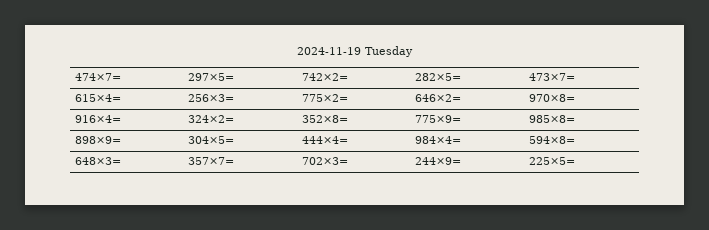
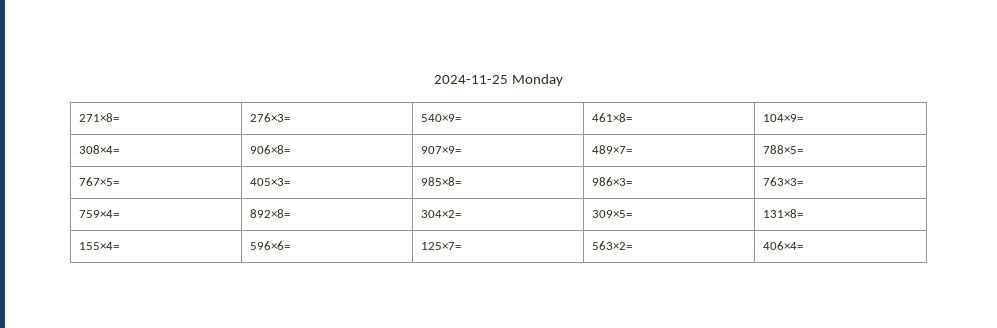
- 2024-11-19 Tuesday
- 474×7= | 297×5= | 742×2= | 282×5= | 473×7=
- 615×4= | 256×3= | 775×2= | 646×2= | 970×8=
- 916×4= | 324×2= | 352×8= | 775×9= | 985×8=
- 898×9= | 304×5= | 444×4= | 984×4= | 594×8=
- 648×3= | 357×7= | 702×3= | 244×9= | 225×5=
+ 2024-11-25 Monday
+ 271×8= | 276×3= | 540×9= | 461×8= | 104×9=
+ 308×4= | 906×8= | 907×9= | 489×7= | 788×5=
+ 767×5= | 405×3= | 985×8= | 986×3= | 763×3=
+ 759×4= | 892×8= | 304×2= | 309×5= | 131×8=
+ 155×4= | 596×6= | 125×7= | 563×2= | 406×4=

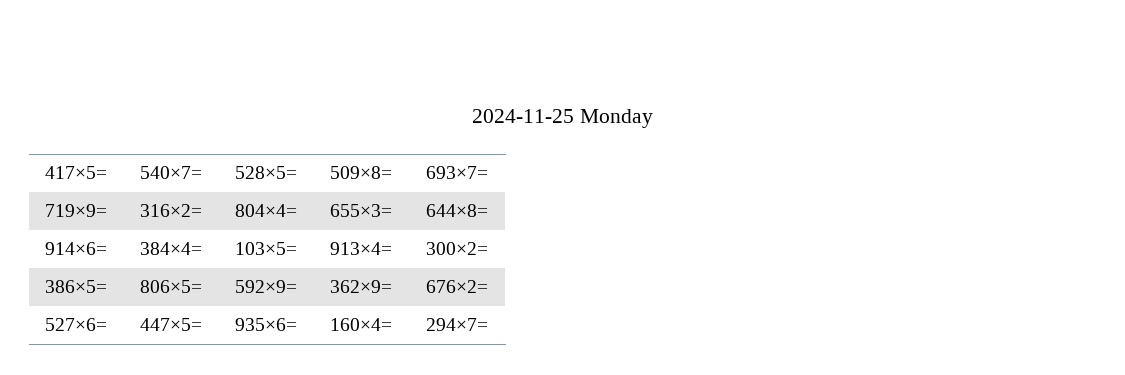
- 271×8= | 276×3= | 540×9= | 461×8= | 104×9=
- 308×4= | 906×8= | 907×9= | 489×7= | 788×5=
- 767×5= | 405×3= | 985×8= | 986×3= | 763×3=
- 759×4= | 892×8= | 304×2= | 309×5= | 131×8=
- 155×4= | 596×6= | 125×7= | 563×2= | 406×4=
+ 417×5= | 540×7= | 528×5= | 509×8= | 693×7=
+ 719×9= | 316×2= | 804×4= | 655×3= | 644×8=
+ 914×6= | 384×4= | 103×5= | 913×4= | 300×2=
+ 386×5= | 806×5= | 592×9= | 362×9= | 676×2=
+ 527×6= | 447×5= | 935×6= | 160×4= | 294×7=

